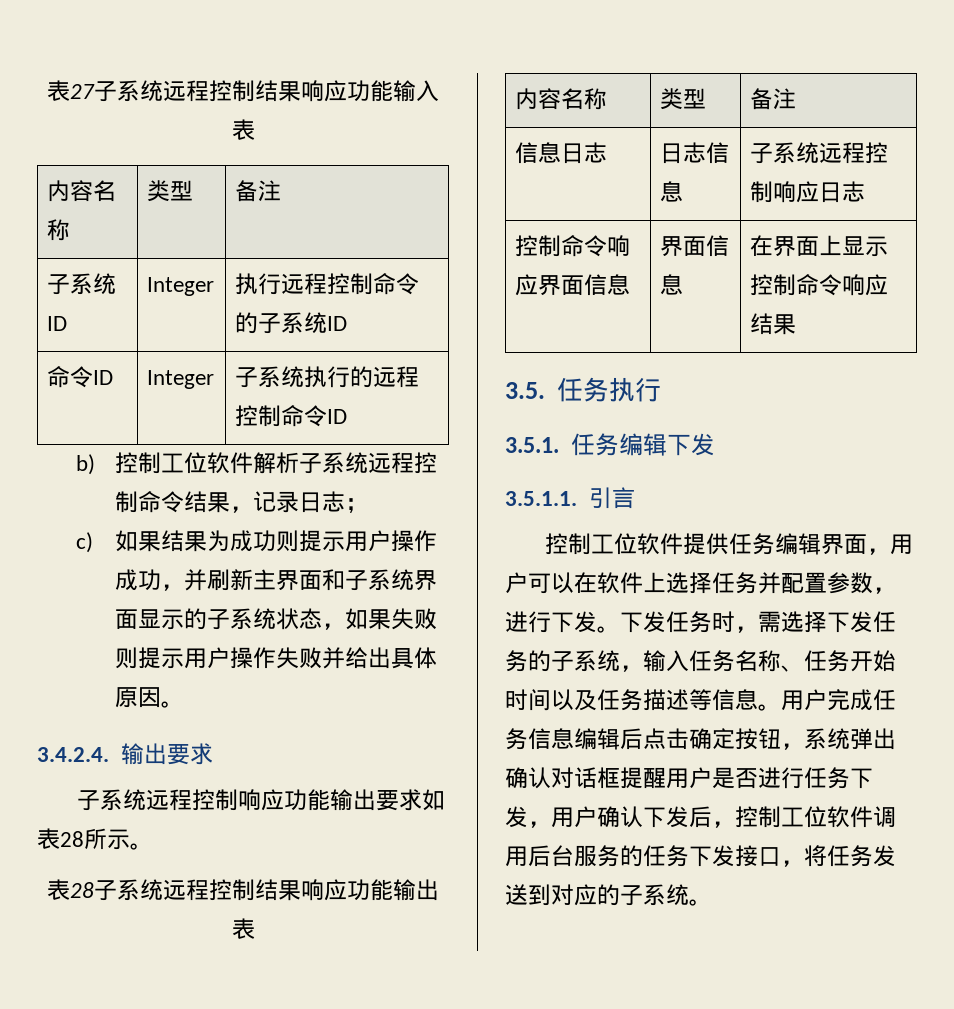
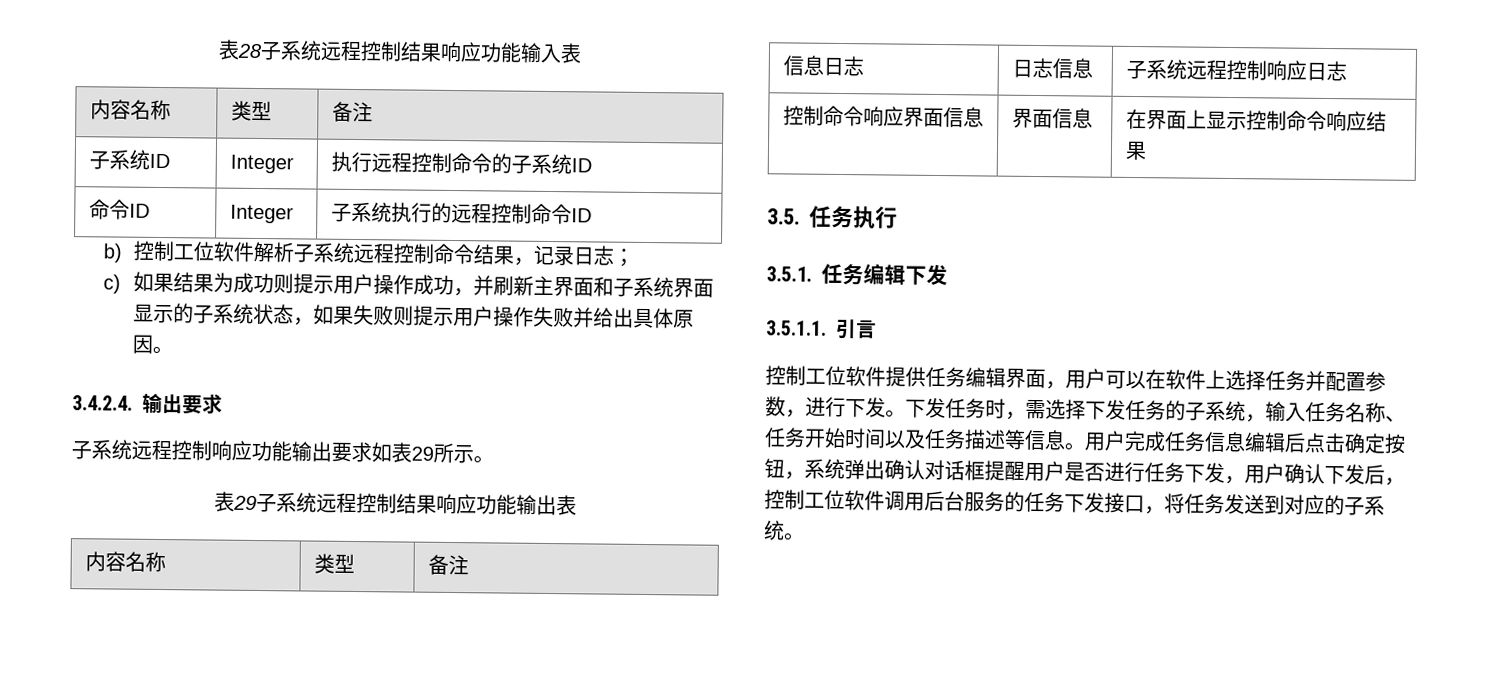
- 表27子系统远程控制结果响应功能输入表
+ 表28子系统远程控制结果响应功能输入表
- 子系统远程控制响应功能输出要求如表28所示。
+ 子系统远程控制响应功能输出要求如表29所示。
- 表28子系统远程控制结果响应功能输出表
+ 表29子系统远程控制结果响应功能输出表

